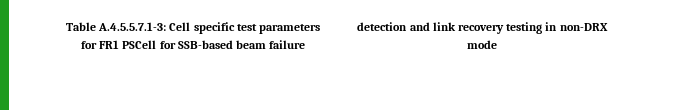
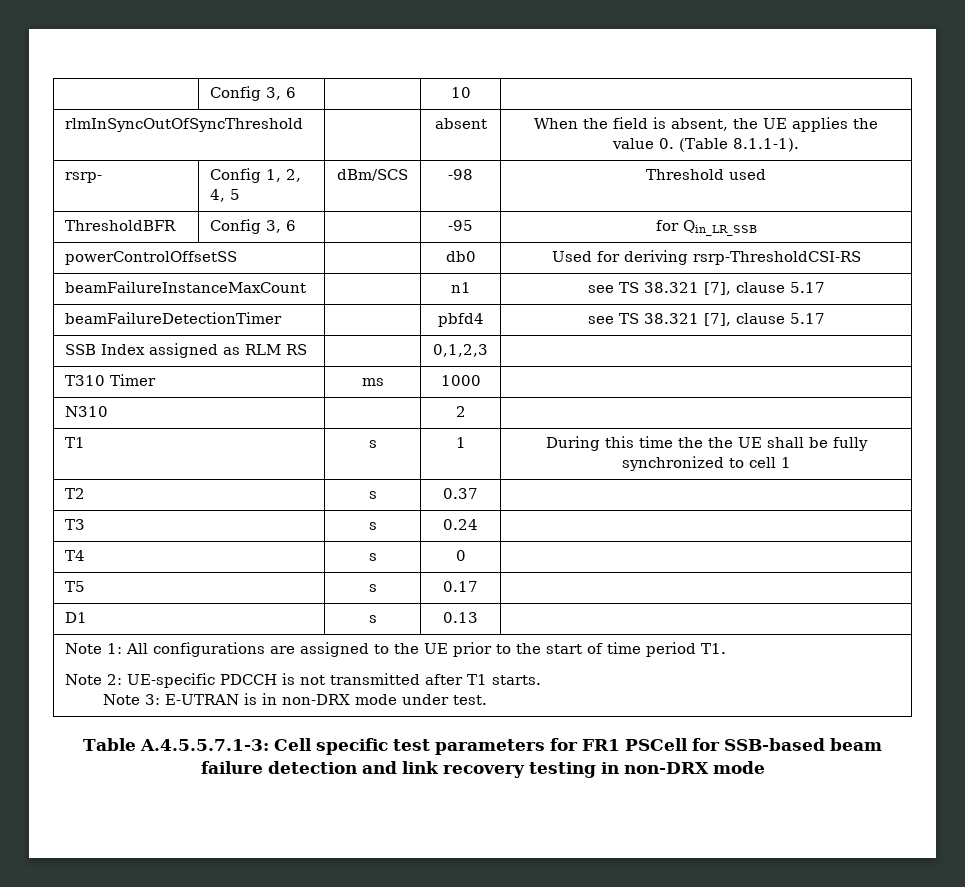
+ | Config 3, 6 | | 10 |
+ rlmInSyncOutOfSyncThreshold | | absent | When the field is absent, the UE applies the value 0. (Table 8.1.1-1).
+ rsrp- | Config 1, 2, 4, 5 | dBm/SCS | -98 | Threshold used
+ ThresholdBFR | Config 3, 6 | | -95 | for Qin_LR_SSB
+ powerControlOffsetSS | | db0 | Used for deriving rsrp-ThresholdCSI-RS
+ beamFailureInstanceMaxCount | | n1 | see TS 38.321 [7], clause 5.17
+ beamFailureDetectionTimer | | pbfd4 | see TS 38.321 [7], clause 5.17
+ SSB Index assigned as RLM RS | | 0,1,2,3 |
+ T310 Timer | ms | 1000 |
+ N310 | | 2 |
+ T1 | s | 1 | During this time the the UE shall be fully synchronized to cell 1
+ T2 | s | 0.37 |
+ T3 | s | 0.24 |
+ T4 | s | 0 |
+ T5 | s | 0.17 |
+ D1 | s | 0.13 |
+ Note 1: All configurations are assigned to the UE prior to the start of time period T1.
+ Note 2: UE-specific PDCCH is not transmitted after T1 starts.
+ Note 3: E-UTRAN is in non-DRX mode under test.

